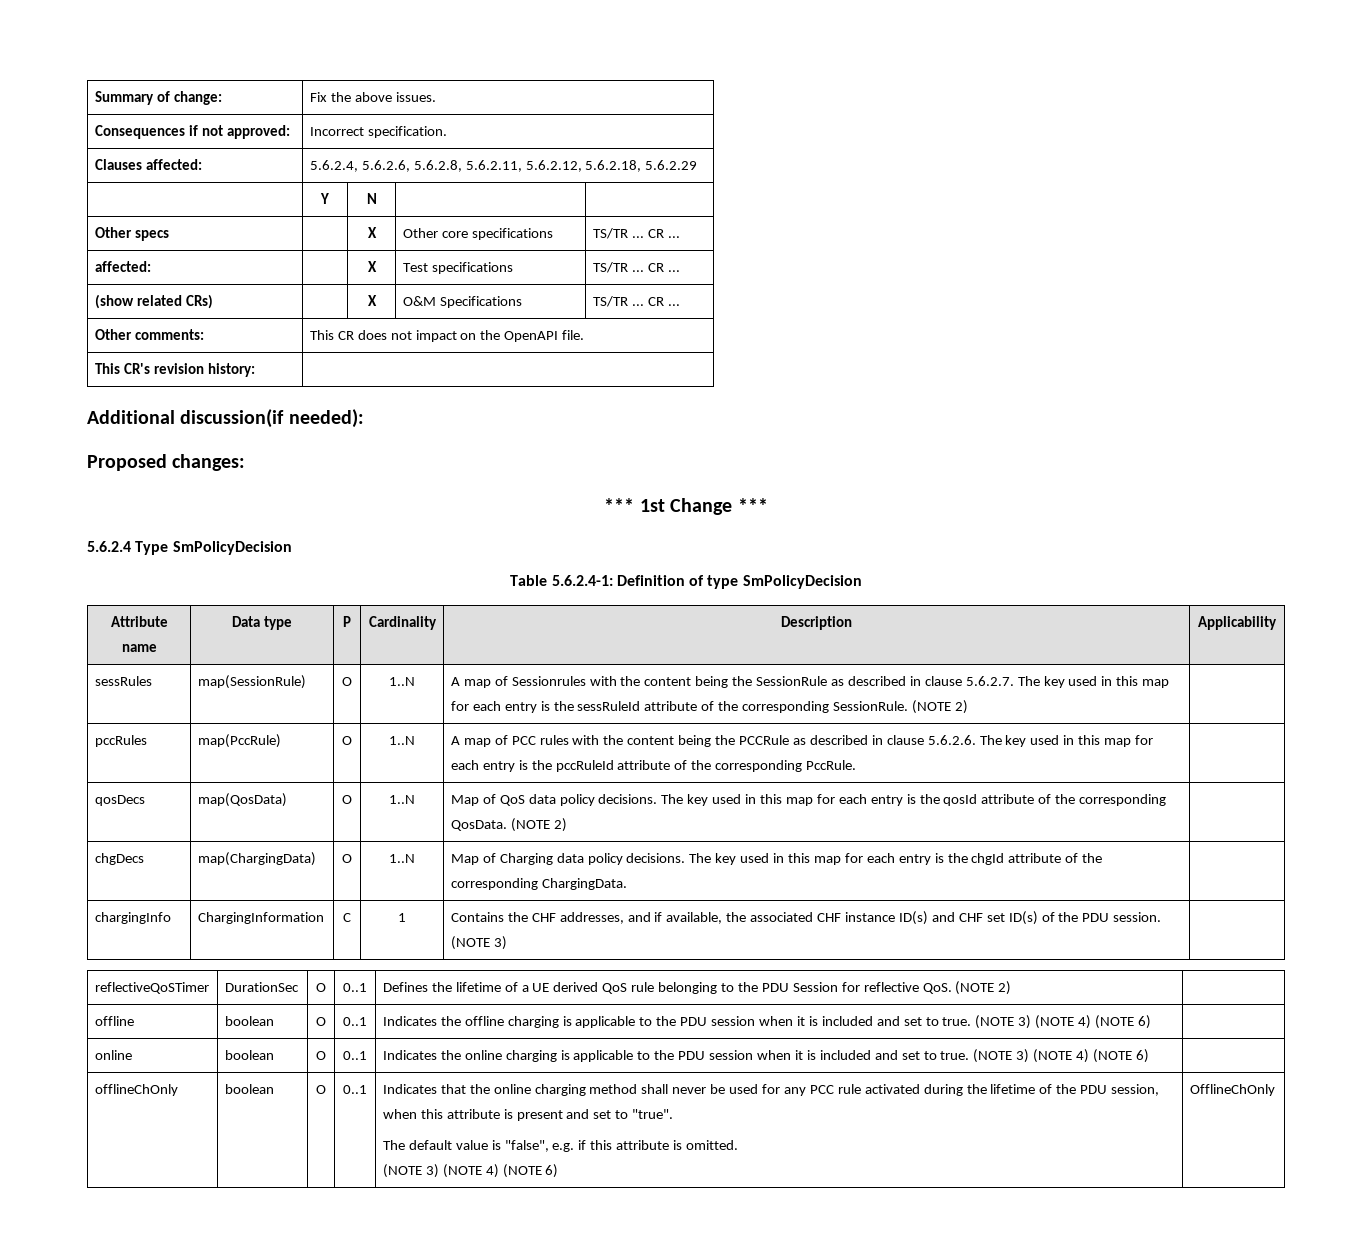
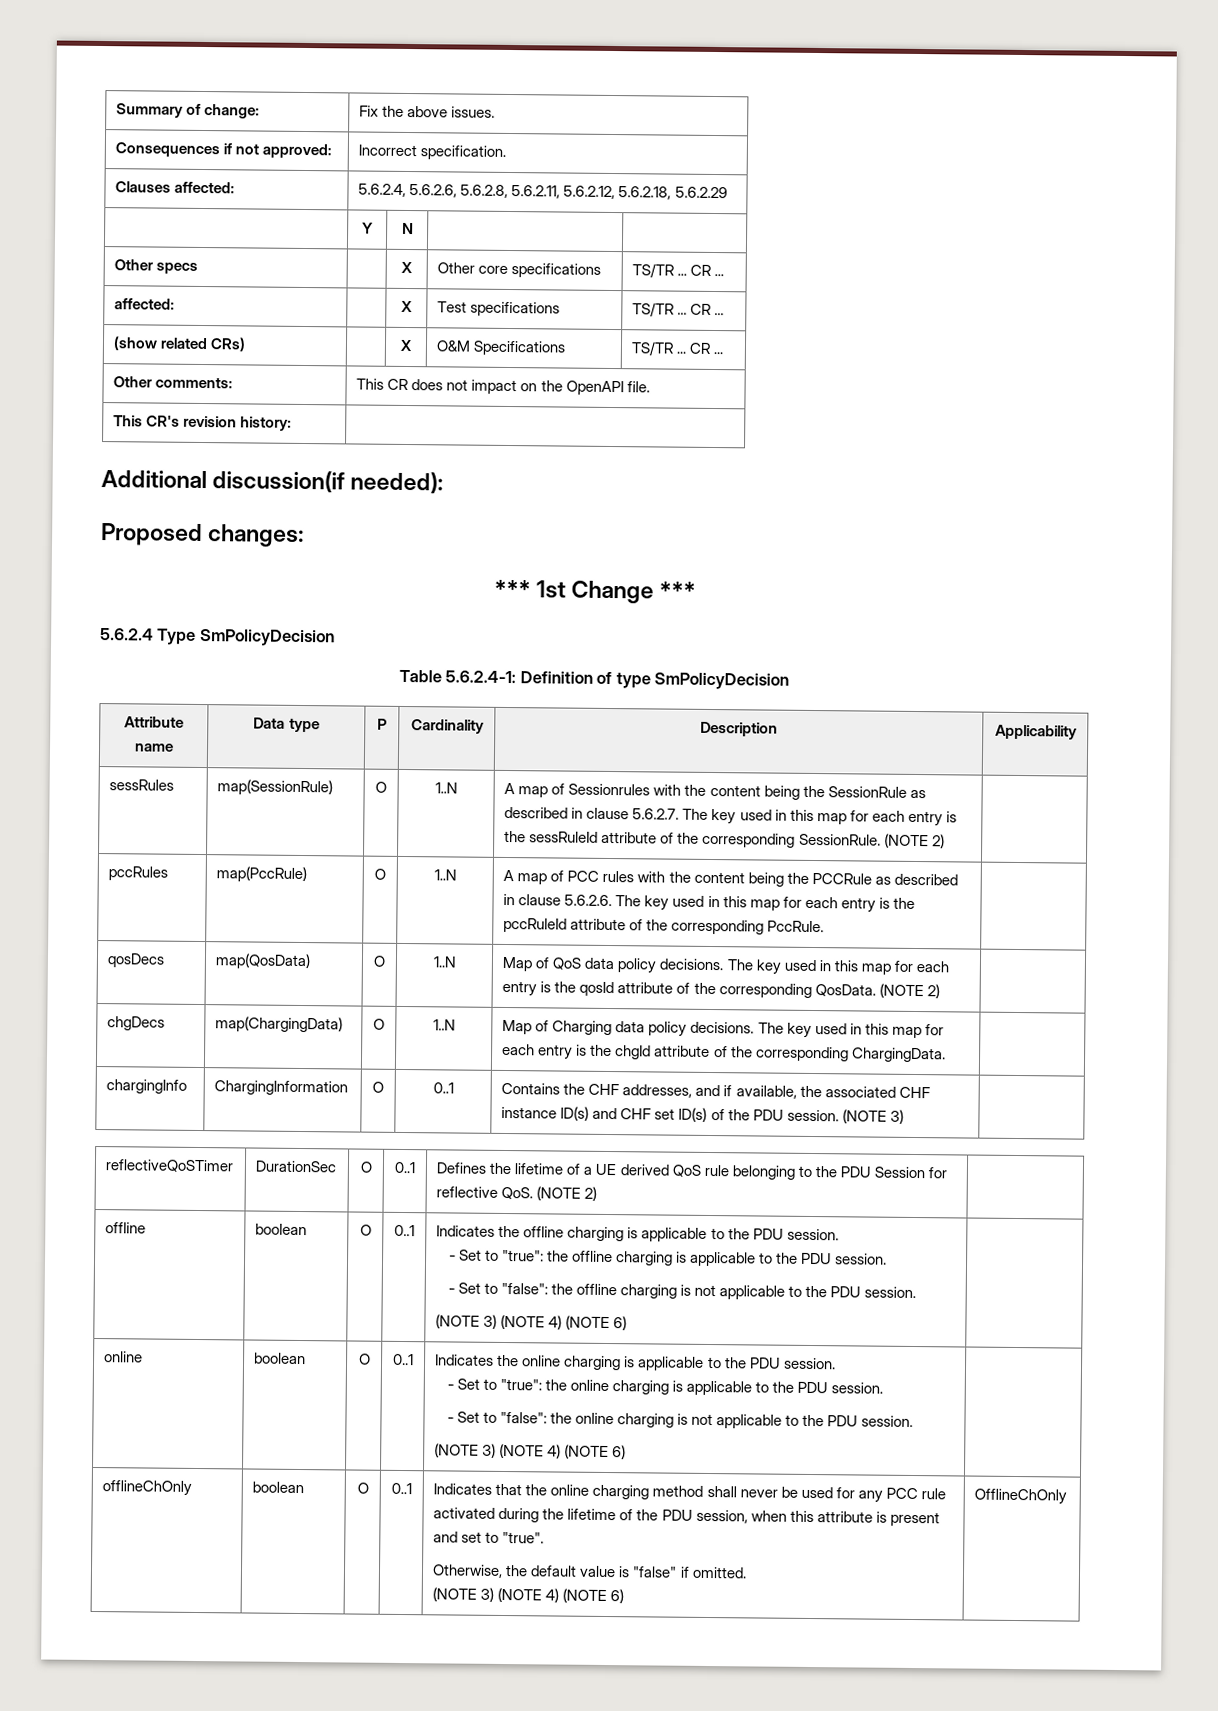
- chargingInfo | ChargingInformation | C | 1 | Contains the CHF addresses, and if available, the associated CHF instance ID(s) and CHF set ID(s) of the PDU session. (NOTE 3) |
+ chargingInfo | ChargingInformation | O | 0..1 | Contains the CHF addresses, and if available, the associated CHF instance ID(s) and CHF set ID(s) of the PDU session. (NOTE 3) |
- Indicates the offline charging is applicable to the PDU session when it is included and set to true. (NOTE 3) (NOTE 4) (NOTE 6)
+ Indicates the offline charging is applicable to the PDU session.
+ - Set to "true": the offline charging is applicable to the PDU session.
+ - Set to "false": the offline charging is not applicable to the PDU session.
+ (NOTE 3) (NOTE 4) (NOTE 6)
- Indicates the online charging is applicable to the PDU session when it is included and set to true. (NOTE 3) (NOTE 4) (NOTE 6)
+ Indicates the online charging is applicable to the PDU session.
+ - Set to "true": the online charging is applicable to the PDU session.
+ - Set to "false": the online charging is not applicable to the PDU session.
+ (NOTE 3) (NOTE 4) (NOTE 6)
- The default value is "false", e.g. if this attribute is omitted.
+ Otherwise, the default value is "false" if omitted.

